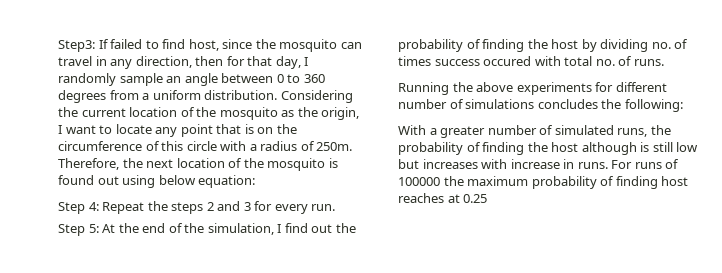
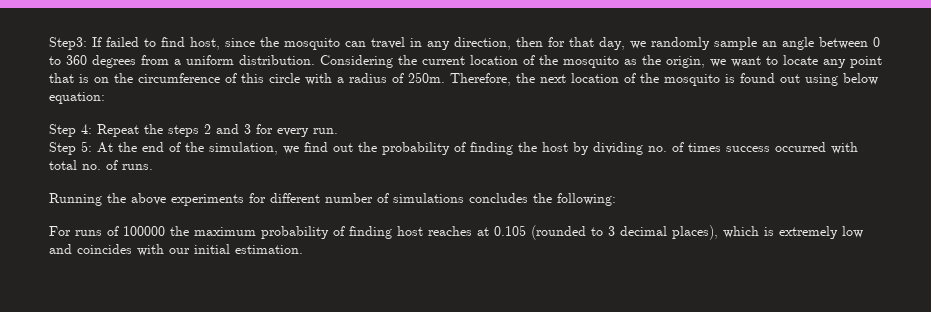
- Step3: If failed to find host, since the mosquito can travel in any direction, then for that day, I randomly sample an angle between 0 to 360 degrees from a uniform distribution.
+ Step3: If failed to find host, since the mosquito can travel in any direction, then for that day, we randomly sample an angle between 0 to 360 degrees from a uniform distribution.
- Considering the current location of the mosquito as the origin, I want to locate any point that is on the circumference of this circle with a radius of 250m.
+ Considering the current location of the mosquito as the origin, we want to locate any point that is on the circumference of this circle with a radius of 250m.
- Step 5: At the end of the simulation, I find out the probability of finding the host by dividing no. of times success occured with total no. of runs.
+ Step 5: At the end of the simulation, we find out the probability of finding the host by dividing no. of times success occurred with total no. of runs.
- With a greater number of simulated runs, the probability of finding the host although is still low but increases with increase in runs. For runs of 100000 the maximum probability of finding host reaches at 0.25
+ For runs of 100000 the maximum probability of finding host reaches at 0.105 (rounded to 3 decimal places), which is extremely low and coincides with our initial estimation.

